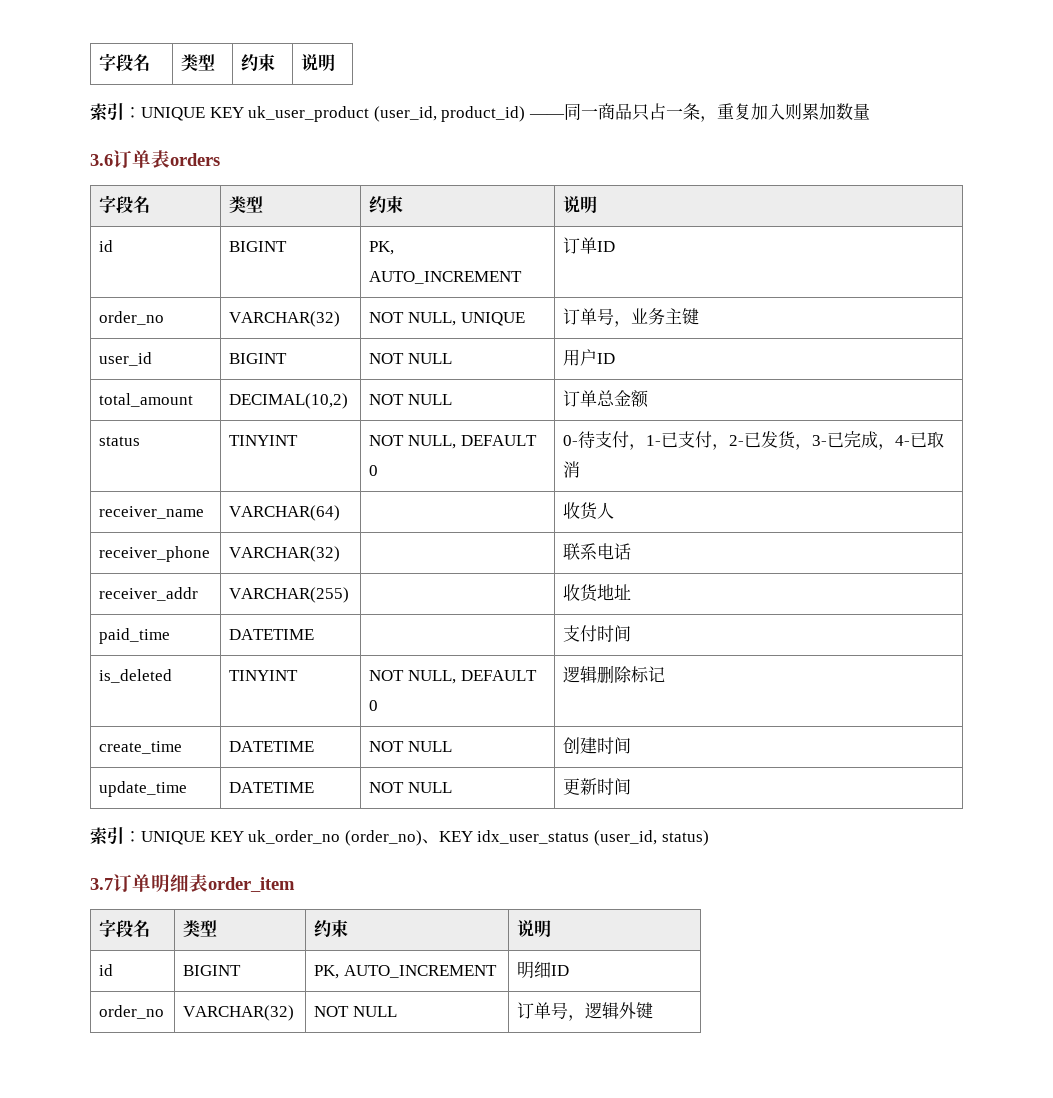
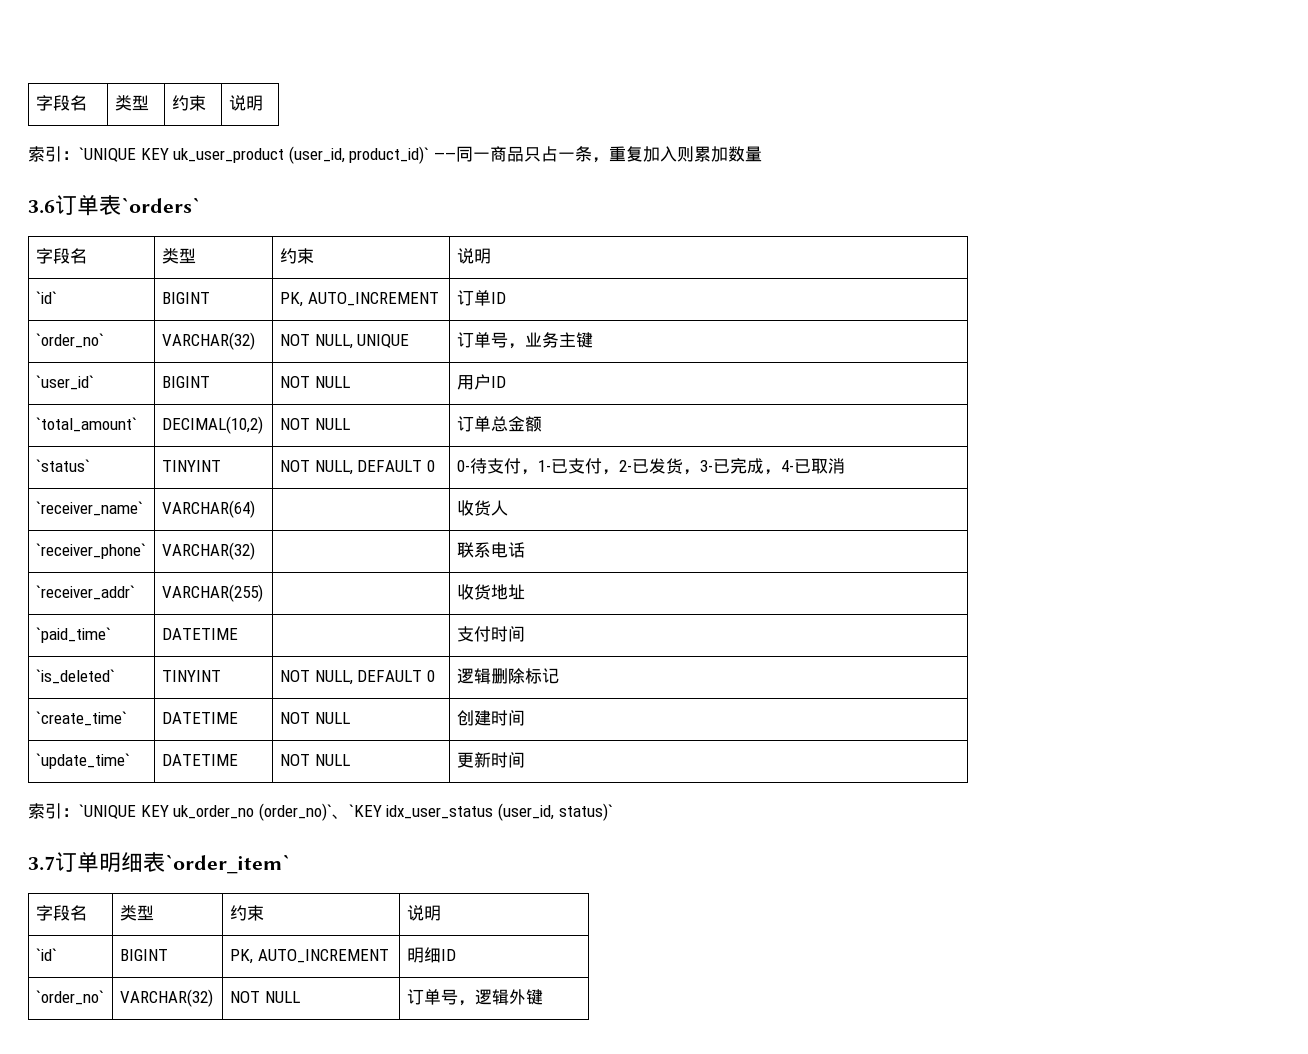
- 索引：UNIQUE KEY uk_user_product (user_id, product_id) ——同一商品只占一条，重复加入则累加数量
+ 索引：`UNIQUE KEY uk_user_product (user_id, product_id)` ——同一商品只占一条，重复加入则累加数量
- 3.6订单表orders
+ 3.6订单表`orders`
  字段名 | 类型 | 约束 | 说明
- id | BIGINT | PK, AUTO_INCREMENT | 订单ID
+ `id` | BIGINT | PK, AUTO_INCREMENT | 订单ID
- order_no | VARCHAR(32) | NOT NULL, UNIQUE | 订单号，业务主键
+ `order_no` | VARCHAR(32) | NOT NULL, UNIQUE | 订单号，业务主键
- user_id | BIGINT | NOT NULL | 用户ID
+ `user_id` | BIGINT | NOT NULL | 用户ID
- total_amount | DECIMAL(10,2) | NOT NULL | 订单总金额
+ `total_amount` | DECIMAL(10,2) | NOT NULL | 订单总金额
- status | TINYINT | NOT NULL, DEFAULT 0 | 0-待支付，1-已支付，2-已发货，3-已完成，4-已取消
+ `status` | TINYINT | NOT NULL, DEFAULT 0 | 0-待支付，1-已支付，2-已发货，3-已完成，4-已取消
- receiver_name | VARCHAR(64) | | 收货人
+ `receiver_name` | VARCHAR(64) | | 收货人
- receiver_phone | VARCHAR(32) | | 联系电话
+ `receiver_phone` | VARCHAR(32) | | 联系电话
- receiver_addr | VARCHAR(255) | | 收货地址
+ `receiver_addr` | VARCHAR(255) | | 收货地址
- paid_time | DATETIME | | 支付时间
+ `paid_time` | DATETIME | | 支付时间
- is_deleted | TINYINT | NOT NULL, DEFAULT 0 | 逻辑删除标记
+ `is_deleted` | TINYINT | NOT NULL, DEFAULT 0 | 逻辑删除标记
- create_time | DATETIME | NOT NULL | 创建时间
+ `create_time` | DATETIME | NOT NULL | 创建时间
- update_time | DATETIME | NOT NULL | 更新时间
+ `update_time` | DATETIME | NOT NULL | 更新时间
- 索引：UNIQUE KEY uk_order_no (order_no)、KEY idx_user_status (user_id, status)
+ 索引：`UNIQUE KEY uk_order_no (order_no)`、`KEY idx_user_status (user_id, status)`
- 3.7订单明细表order_item
+ 3.7订单明细表`order_item`
  字段名 | 类型 | 约束 | 说明
- id | BIGINT | PK, AUTO_INCREMENT | 明细ID
+ `id` | BIGINT | PK, AUTO_INCREMENT | 明细ID
- order_no | VARCHAR(32) | NOT NULL | 订单号，逻辑外键
+ `order_no` | VARCHAR(32) | NOT NULL | 订单号，逻辑外键

